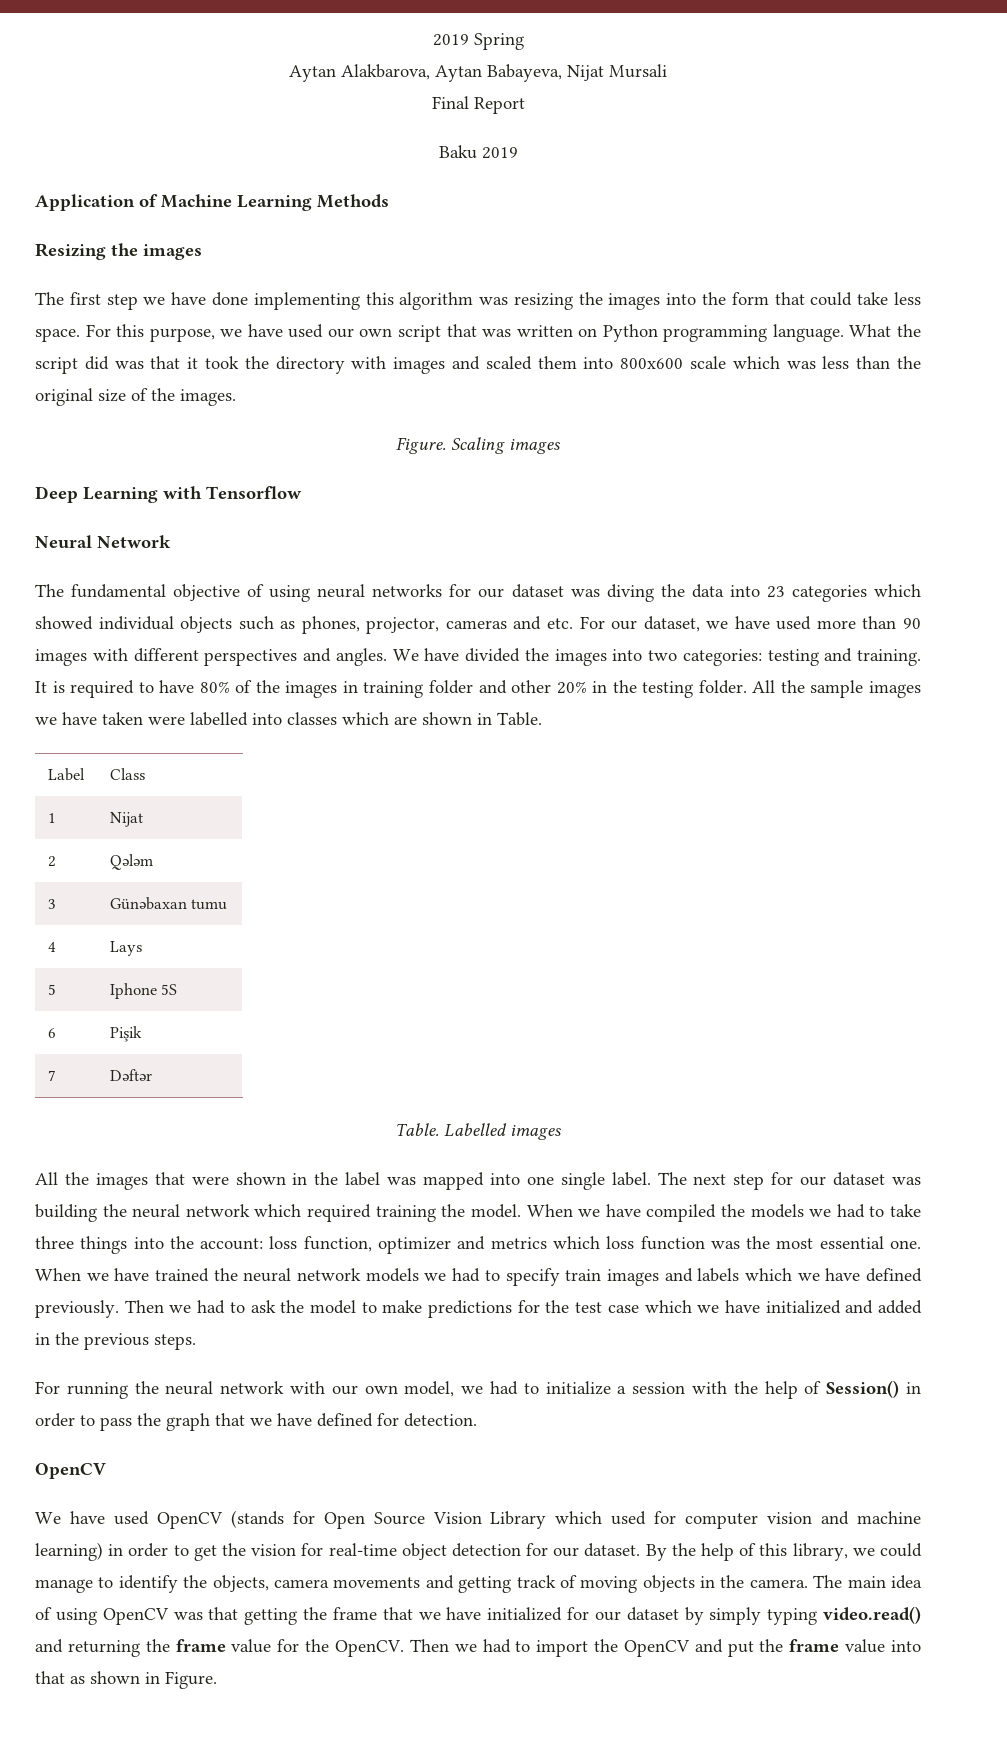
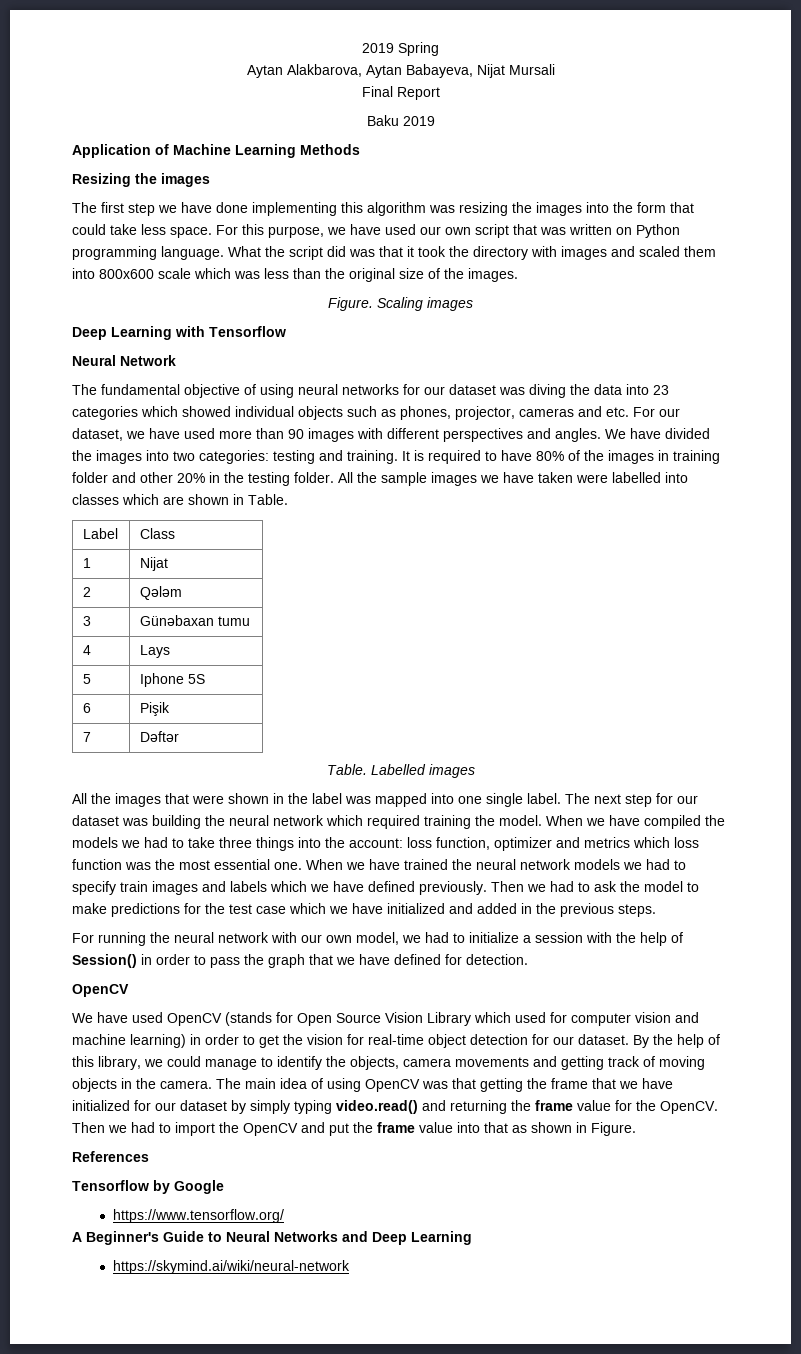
+ References
+ Tensorflow by Google
+ https://www.tensorflow.org/
+ A Beginner's Guide to Neural Networks and Deep Learning
+ https://skymind.ai/wiki/neural-network

